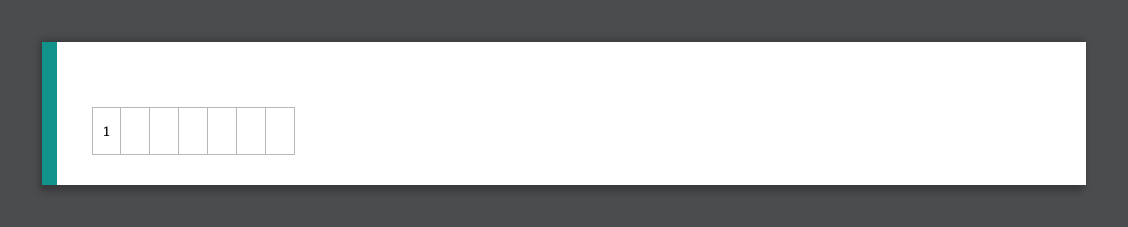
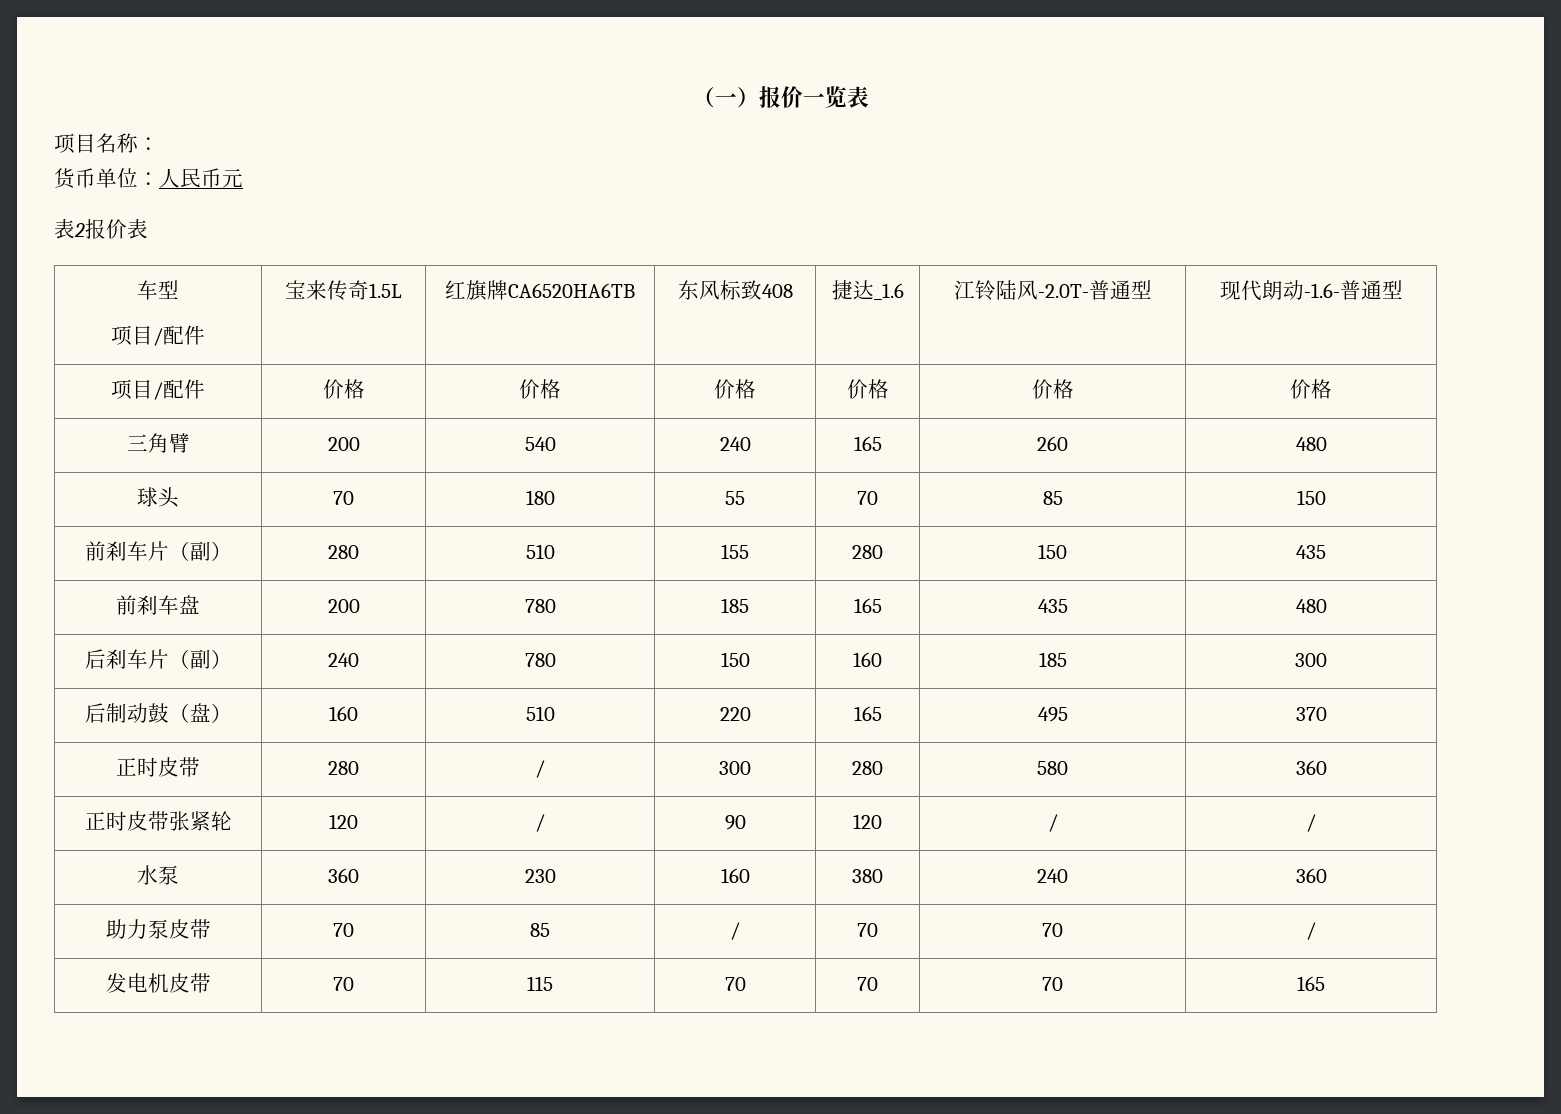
- 1 | | | | | |
+ （一）报价一览表
+ 项目名称：
+ 货币单位：人民币元
+ 表2报价表
+ 车型
+ 项目/配件 | 宝来传奇1.5L | 红旗牌CA6520HA6TB | 东风标致408 | 捷达_1.6 | 江铃陆风-2.0T-普通型 | 现代朗动-1.6-普通型
+ 项目/配件 | 价格 | 价格 | 价格 | 价格 | 价格 | 价格
+ 三角臂 | 200 | 540 | 240 | 165 | 260 | 480
+ 球头 | 70 | 180 | 55 | 70 | 85 | 150
+ 前刹车片（副） | 280 | 510 | 155 | 280 | 150 | 435
+ 前刹车盘 | 200 | 780 | 185 | 165 | 435 | 480
+ 后刹车片（副） | 240 | 780 | 150 | 160 | 185 | 300
+ 后制动鼓（盘） | 160 | 510 | 220 | 165 | 495 | 370
+ 正时皮带 | 280 | / | 300 | 280 | 580 | 360
+ 正时皮带张紧轮 | 120 | / | 90 | 120 | / | /
+ 水泵 | 360 | 230 | 160 | 380 | 240 | 360
+ 助力泵皮带 | 70 | 85 | / | 70 | 70 | /
+ 发电机皮带 | 70 | 115 | 70 | 70 | 70 | 165

